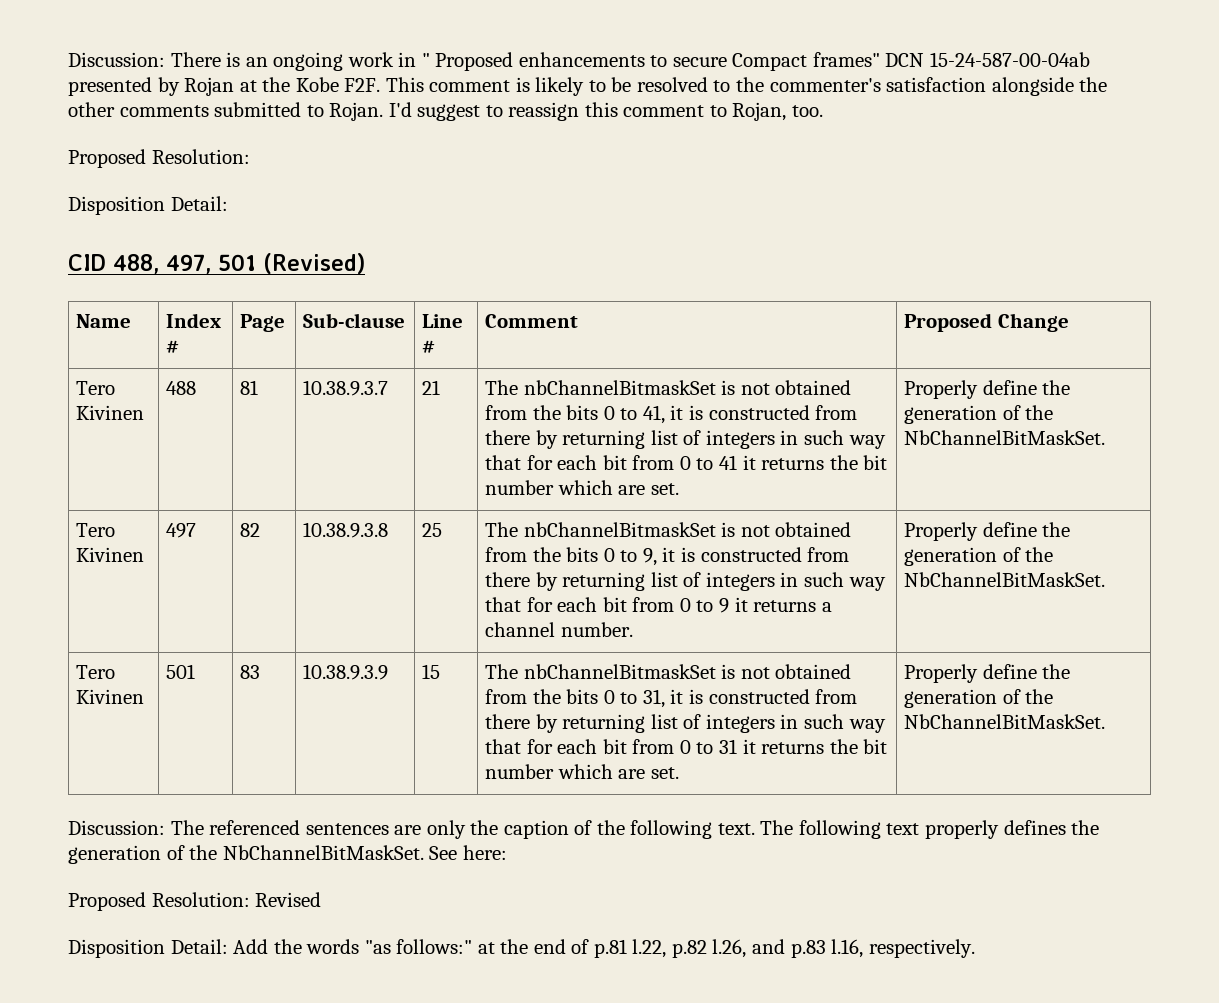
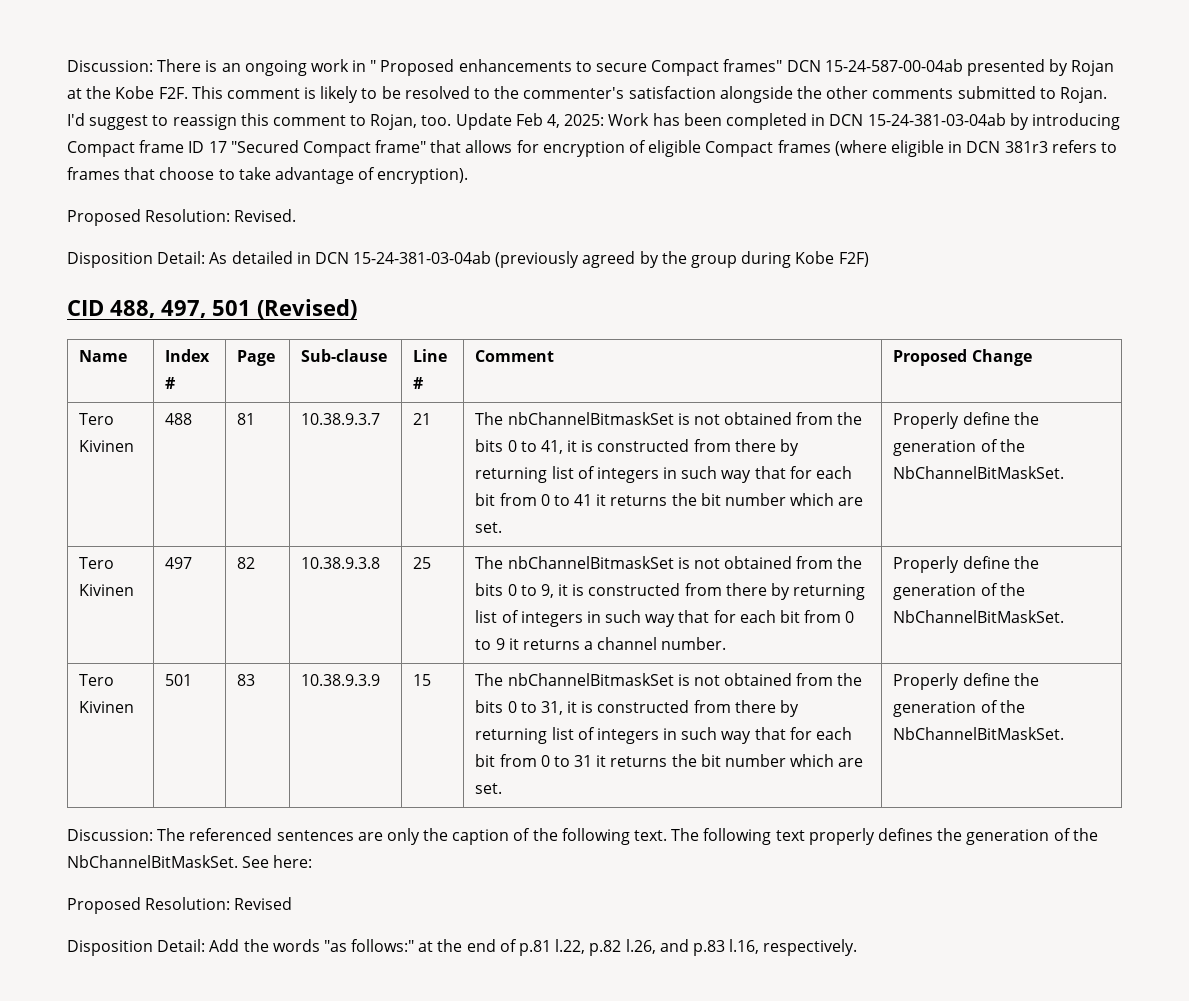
- I'd suggest to reassign this comment to Rojan, too.
- Proposed Resolution:
- Disposition Detail:
+ I'd suggest to reassign this comment to Rojan, too. Update Feb 4, 2025: Work has been completed in DCN 15-24-381-03-04ab by introducing Compact frame ID 17 "Secured Compact frame" that allows for encryption of eligible Compact frames (where eligible in DCN 381r3 refers to frames that choose to take advantage of encryption).
+ Proposed Resolution: Revised.
+ Disposition Detail: As detailed in DCN 15-24-381-03-04ab (previously agreed by the group during Kobe F2F)

